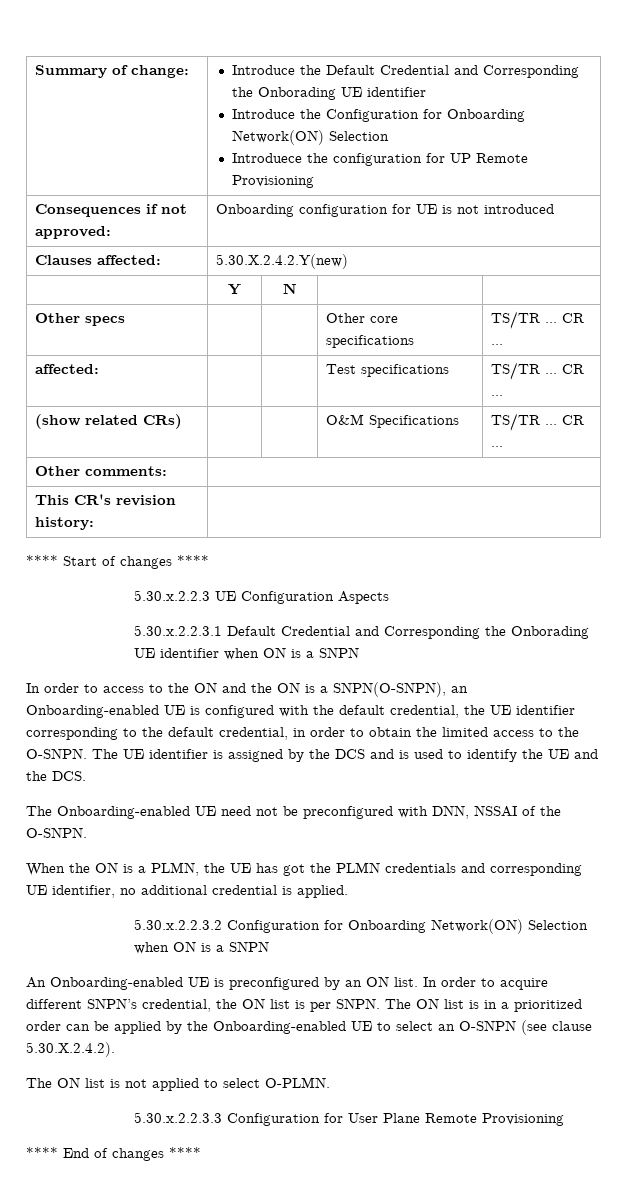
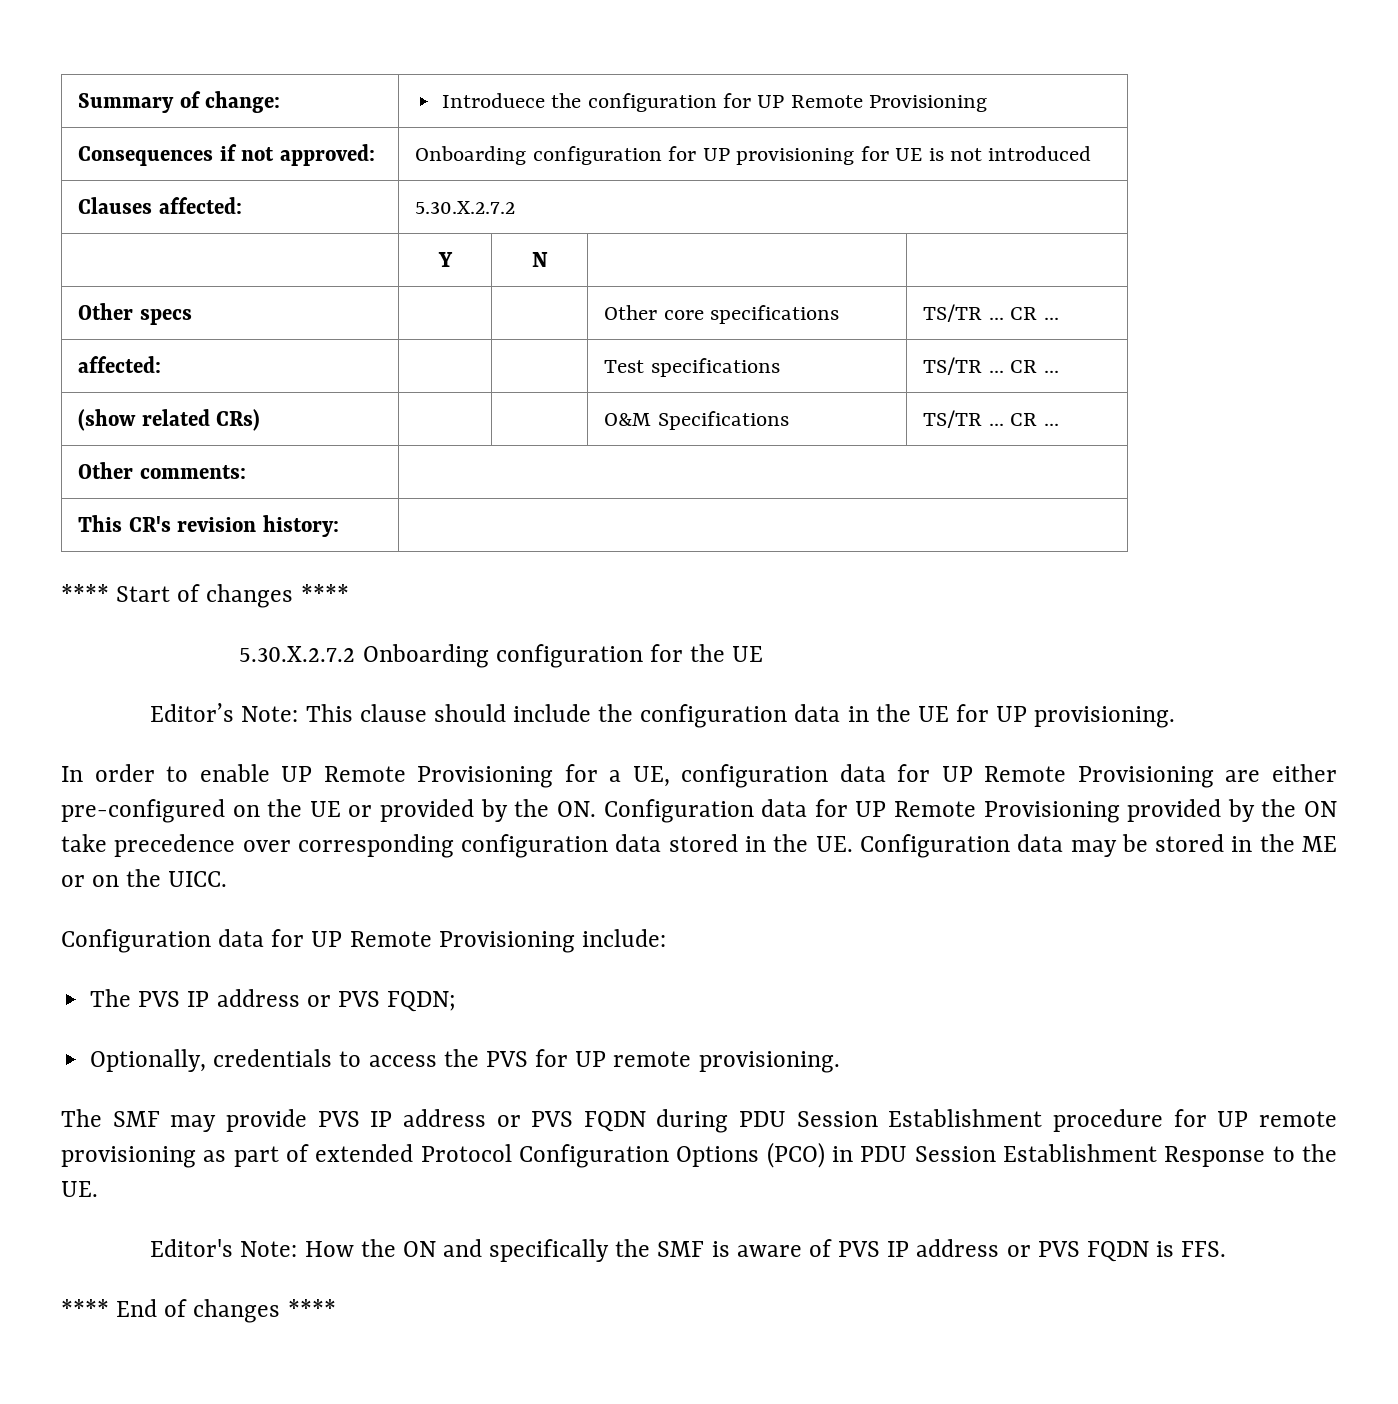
- Summary of change: | Introduce the Default Credential and Corresponding the Onborading UE identifier
- Introduce the Configuration for Onboarding Network(ON) Selection
- Introduece the configuration for UP Remote Provisioning
+ Summary of change: | Introduece the configuration for UP Remote Provisioning
- Consequences if not approved: | Onboarding configuration for UE is not introduced
+ Consequences if not approved: | Onboarding configuration for UP provisioning for UE is not introduced
- Clauses affected: | 5.30.X.2.4.2.Y(new)
+ Clauses affected: | 5.30.X.2.7.2
- 5.30.x.2.2.3 UE Configuration Aspects
- 5.30.x.2.2.3.1 Default Credential and Corresponding the Onborading UE identifier when ON is a SNPN
- In order to access to the ON and the ON is a SNPN(O-SNPN), an Onboarding-enabled UE is configured with the default credential, the UE identifier corresponding to the default credential, in order to obtain the limited access to the O-SNPN. The UE identifier is assigned by the DCS and is used to identify the UE and the DCS.
- The Onboarding-enabled UE need not be preconfigured with DNN, NSSAI of the O-SNPN.
- When the ON is a PLMN, the UE has got the PLMN credentials and corresponding UE identifier, no additional credential is applied.
- 5.30.x.2.2.3.2 Configuration for Onboarding Network(ON) Selection when ON is a SNPN
- An Onboarding-enabled UE is preconfigured by an ON list. In order to acquire different SNPN’s credential, the ON list is per SNPN. The ON list is in a prioritized order can be applied by the Onboarding-enabled UE to select an O-SNPN (see clause 5.30.X.2.4.2).
- The ON list is not applied to select O-PLMN.
- 5.30.x.2.2.3.3 Configuration for User Plane Remote Provisioning
+ 5.30.X.2.7.2 Onboarding configuration for the UE
+ Editor’s Note: This clause should include the configuration data in the UE for UP provisioning.
+ In order to enable UP Remote Provisioning for a UE, configuration data for UP Remote Provisioning are either pre-configured on the UE or provided by the ON. Configuration data for UP Remote Provisioning provided by the ON take precedence over corresponding configuration data stored in the UE. Configuration data may be stored in the ME or on the UICC.
+ Configuration data for UP Remote Provisioning include:
+ The PVS IP address or PVS FQDN;
+ Optionally, credentials to access the PVS for UP remote provisioning.
+ The SMF may provide PVS IP address or PVS FQDN during PDU Session Establishment procedure for UP remote provisioning as part of extended Protocol Configuration Options (PCO) in PDU Session Establishment Response to the UE.
+ Editor's Note: How the ON and specifically the SMF is aware of PVS IP address or PVS FQDN is FFS.

